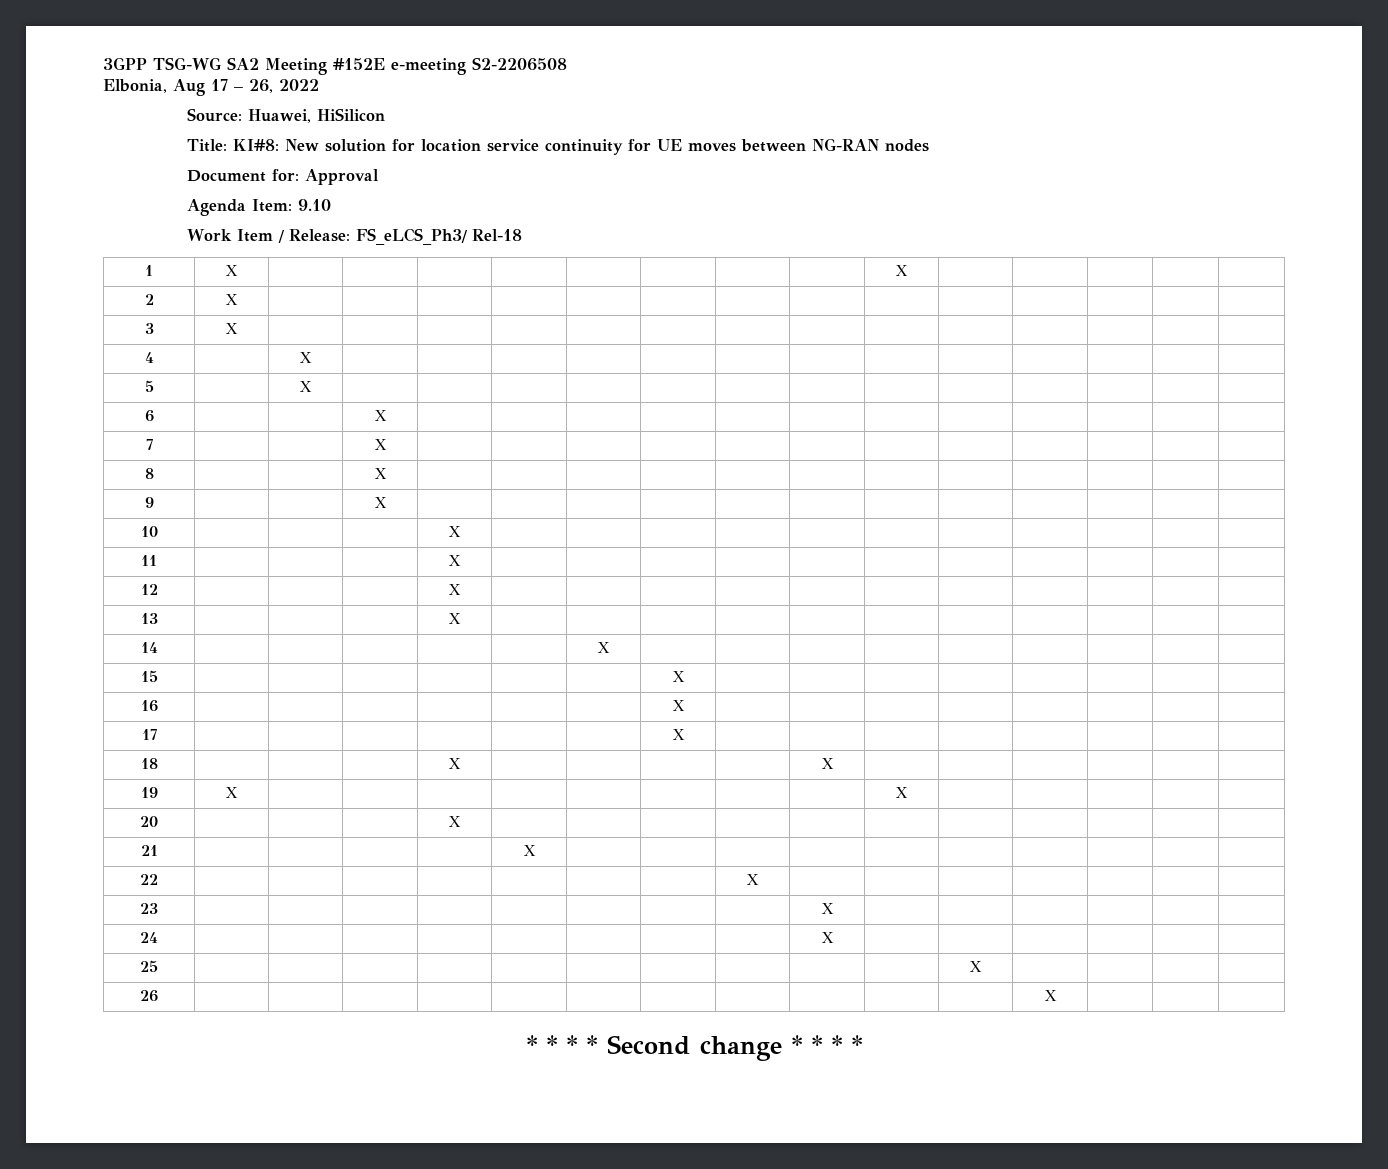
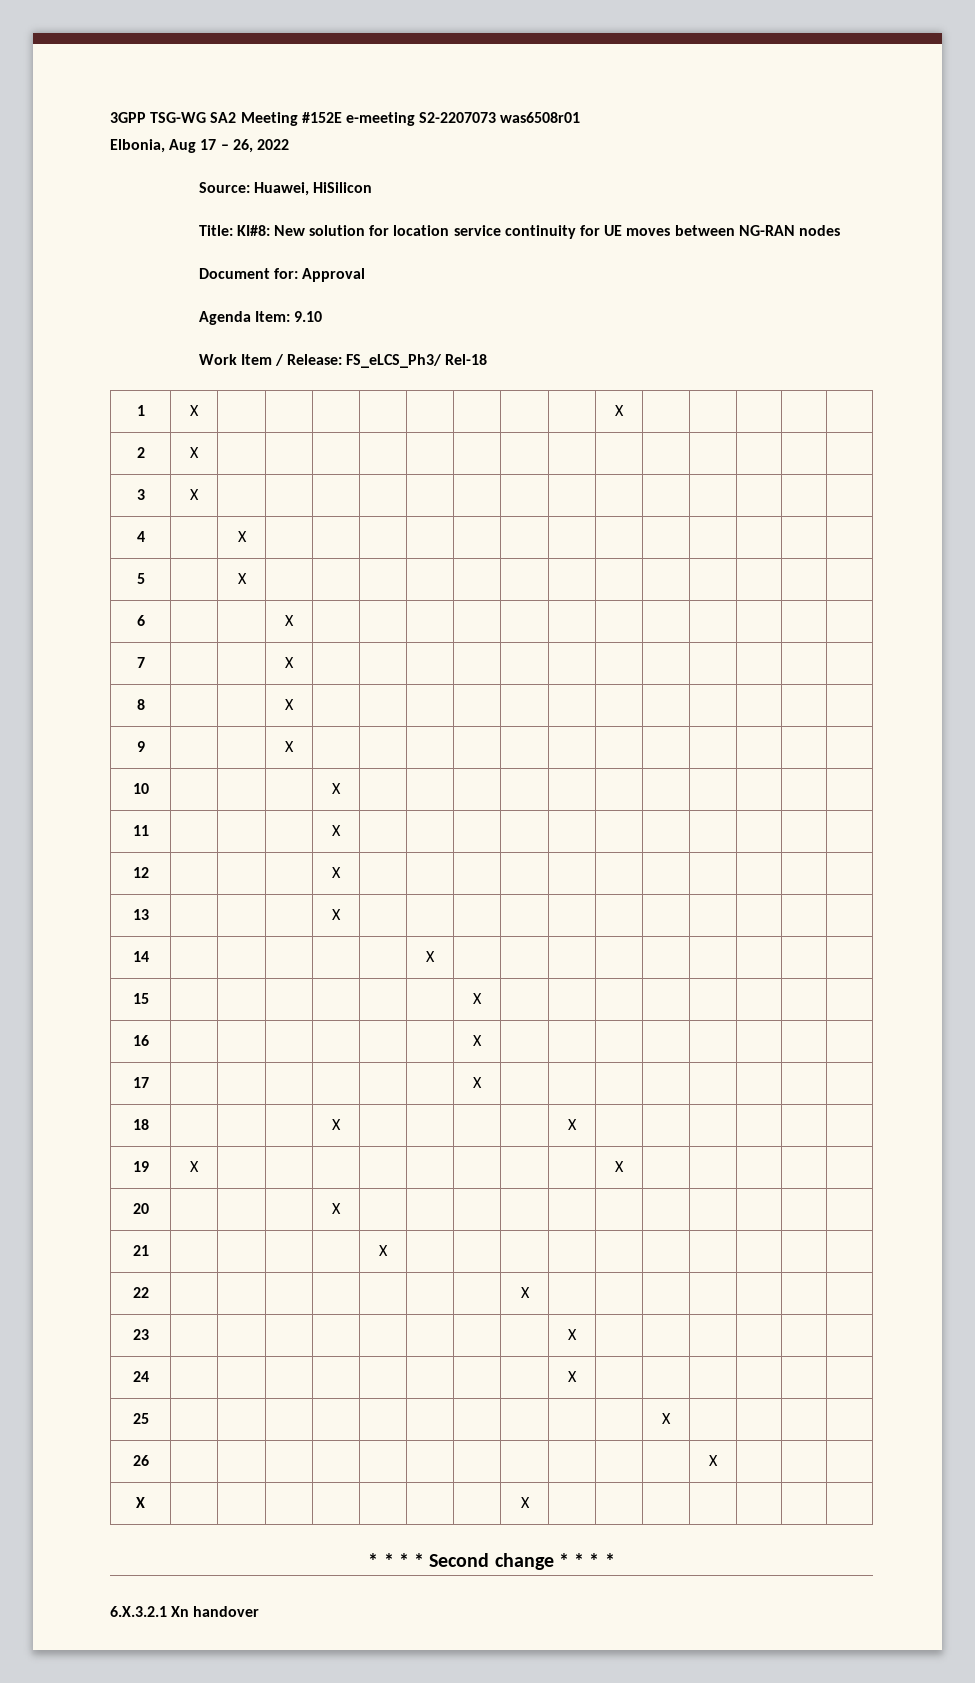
- 3GPP TSG-WG SA2 Meeting #152E e-meeting S2-2206508
+ 3GPP TSG-WG SA2 Meeting #152E e-meeting S2-2207073 was6508r01
+ X | | | | | | | | X | | | | | | |
+ 6.X.3.2.1 Xn handover

